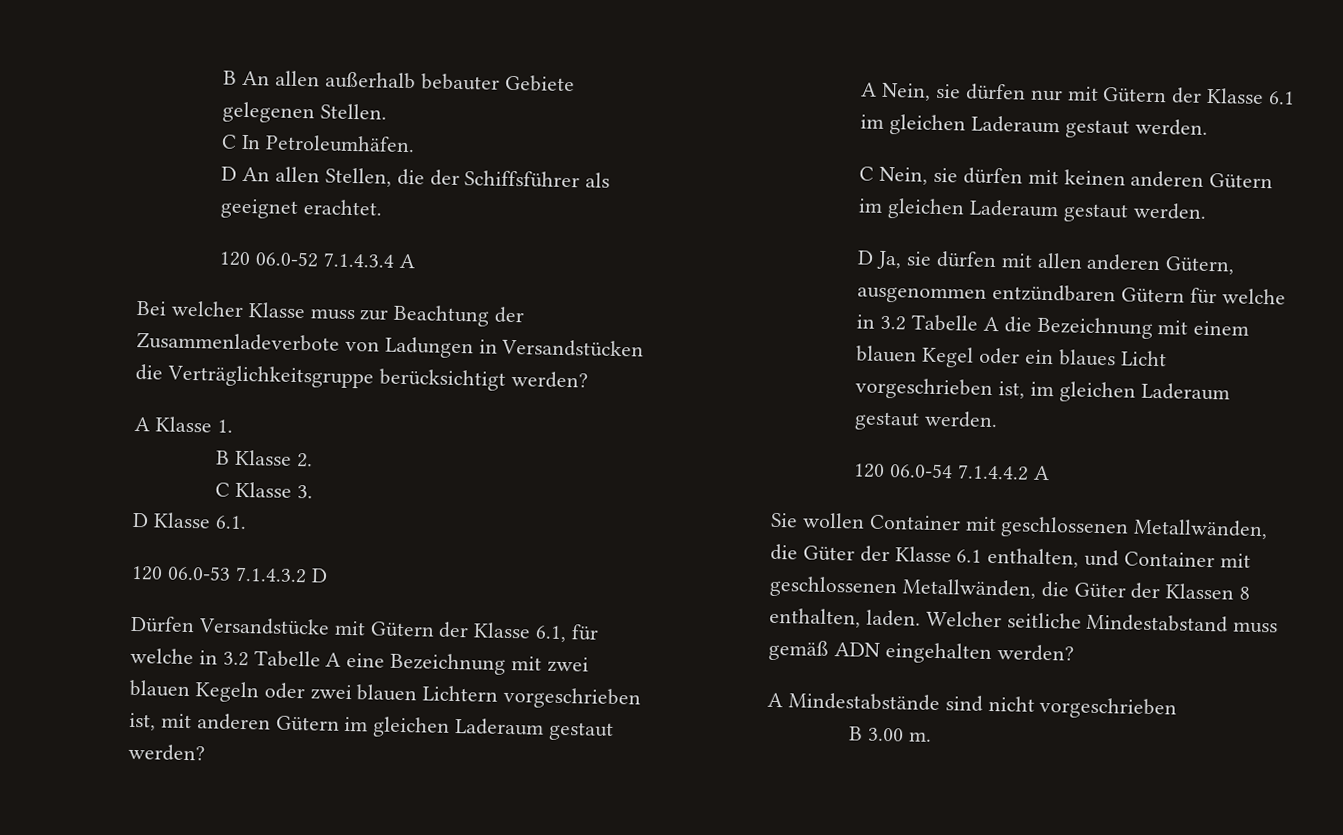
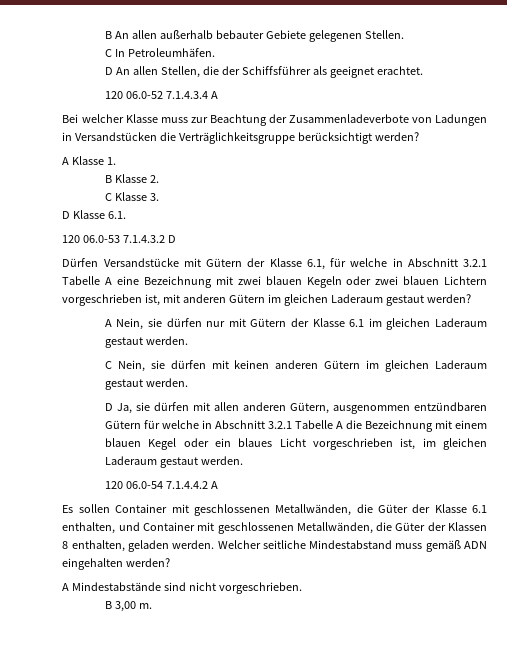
- Dürfen Versandstücke mit Gütern der Klasse 6.1, für welche in 3.2 Tabelle A eine Bezeichnung mit zwei blauen Kegeln oder zwei blauen Lichtern vorgeschrieben ist, mit anderen Gütern im gleichen Laderaum gestaut werden?
+ Dürfen Versandstücke mit Gütern der Klasse 6.1, für welche in Abschnitt 3.2.1 Tabelle A eine Bezeichnung mit zwei blauen Kegeln oder zwei blauen Lichtern vorgeschrieben ist, mit anderen Gütern im gleichen Laderaum gestaut werden?
- D Ja, sie dürfen mit allen anderen Gütern, ausgenommen entzündbaren Gütern für welche in 3.2 Tabelle A die Bezeichnung mit einem blauen Kegel oder ein blaues Licht vorgeschrieben ist, im gleichen Laderaum gestaut werden.
+ D Ja, sie dürfen mit allen anderen Gütern, ausgenommen entzündbaren Gütern für welche in Abschnitt 3.2.1 Tabelle A die Bezeichnung mit einem blauen Kegel oder ein blaues Licht vorgeschrieben ist, im gleichen Laderaum gestaut werden.
- Sie wollen Container mit geschlossenen Metallwänden, die Güter der Klasse 6.1 enthalten, und Container mit geschlossenen Metallwänden, die Güter der Klassen 8 enthalten, laden.
+ Es sollen Container mit geschlossenen Metallwänden, die Güter der Klasse 6.1 enthalten, und Container mit geschlossenen Metallwänden, die Güter der Klassen 8 enthalten, geladen werden.
- A Mindestabstände sind nicht vorgeschrieben
- B 3.00 m.
+ A Mindestabstände sind nicht vorgeschrieben.
+ B 3,00 m.

